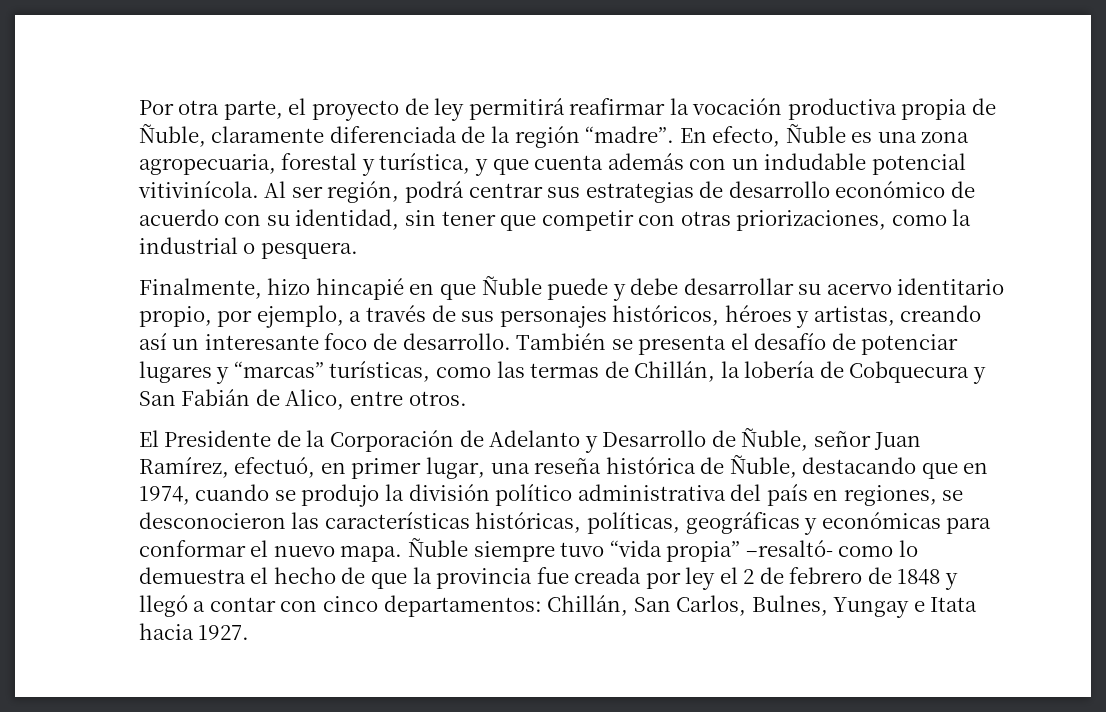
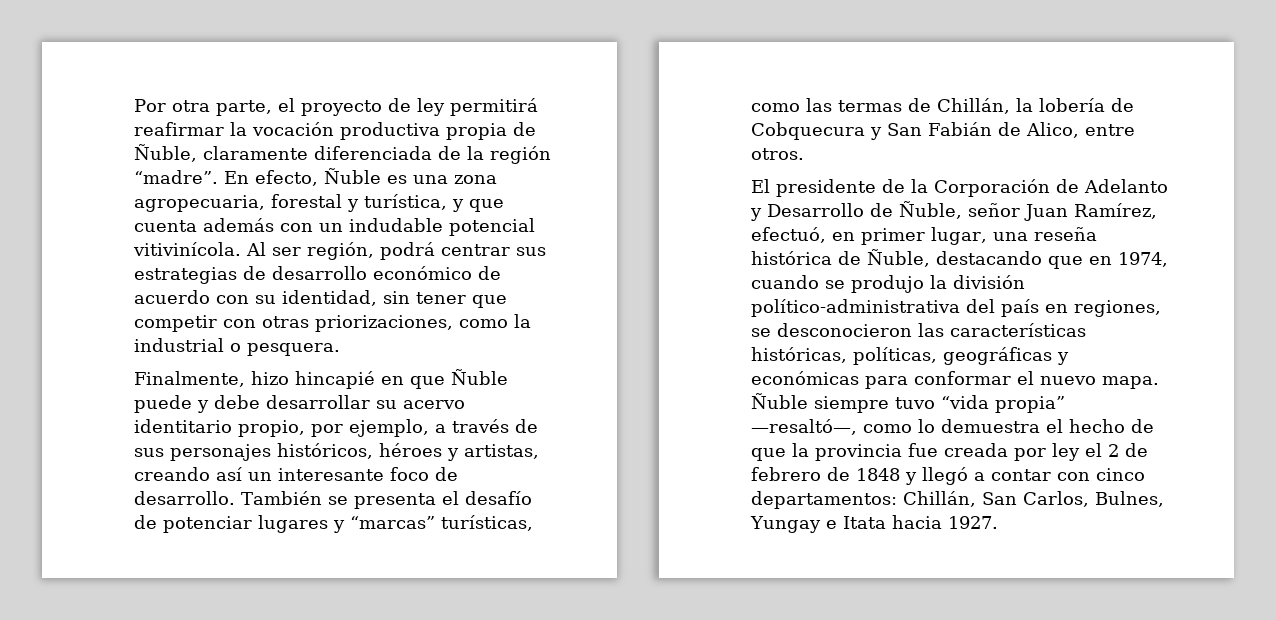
- El Presidente de la Corporación de Adelanto y Desarrollo de Ñuble, señor Juan Ramírez, efectuó, en primer lugar, una reseña histórica de Ñuble, destacando que en 1974, cuando se produjo la división político administrativa del país en regiones, se desconocieron las características históricas, políticas, geográficas y económicas para conformar el nuevo mapa.
+ El presidente de la Corporación de Adelanto y Desarrollo de Ñuble, señor Juan Ramírez, efectuó, en primer lugar, una reseña histórica de Ñuble, destacando que en 1974, cuando se produjo la división político-administrativa del país en regiones, se desconocieron las características históricas, políticas, geográficas y económicas para conformar el nuevo mapa.
- Ñuble siempre tuvo “vida propia” –resaltó- como lo demuestra el hecho de que la provincia fue creada por ley el 2 de febrero de 1848 y llegó a contar con cinco departamentos: Chillán, San Carlos, Bulnes, Yungay e Itata hacia 1927.
+ Ñuble siempre tuvo “vida propia” —resaltó—, como lo demuestra el hecho de que la provincia fue creada por ley el 2 de febrero de 1848 y llegó a contar con cinco departamentos: Chillán, San Carlos, Bulnes, Yungay e Itata hacia 1927.

